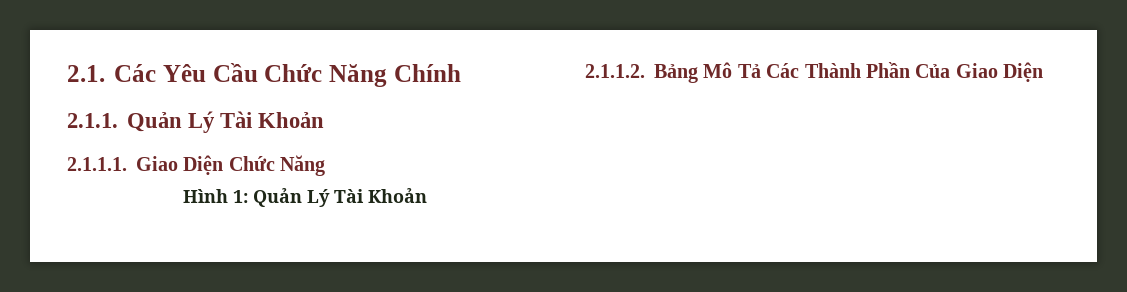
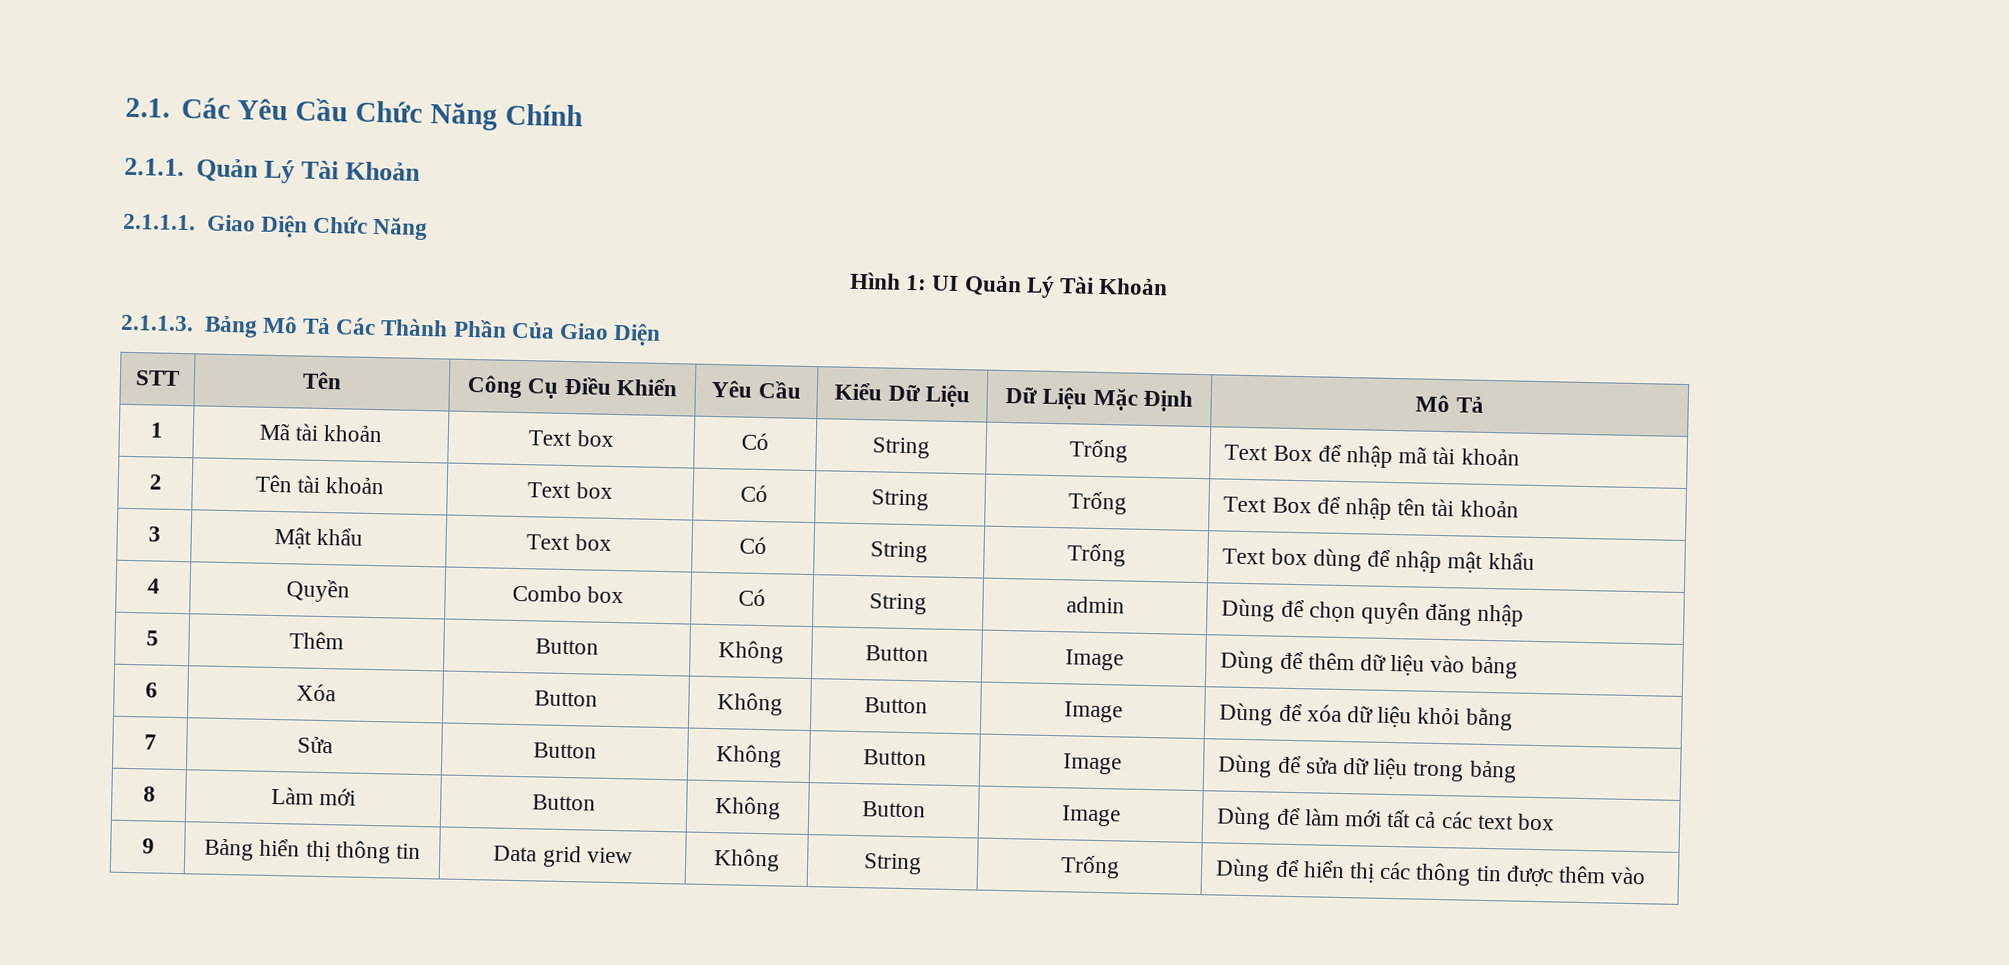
- Hình 1: Quản Lý Tài Khoản
- 2.1.1.2. Bảng Mô Tả Các Thành Phần Của Giao Diện
+ Hình 1: UI Quản Lý Tài Khoản
+ 2.1.1.3. Bảng Mô Tả Các Thành Phần Của Giao Diện
+ STT | Tên | Công Cụ Điều Khiển | Yêu Cầu | Kiểu Dữ Liệu | Dữ Liệu Mặc Định | Mô Tả
+ 1 | Mã tài khoản | Text box | Có | String | Trống | Text Box để nhập mã tài khoản
+ 2 | Tên tài khoản | Text box | Có | String | Trống | Text Box để nhập tên tài khoản
+ 3 | Mật khẩu | Text box | Có | String | Trống | Text box dùng để nhập mật khẩu
+ 4 | Quyền | Combo box | Có | String | admin | Dùng để chọn quyên đăng nhập
+ 5 | Thêm | Button | Không | Button | Image | Dùng để thêm dữ liệu vào bảng
+ 6 | Xóa | Button | Không | Button | Image | Dùng để xóa dữ liệu khỏi bằng
+ 7 | Sửa | Button | Không | Button | Image | Dùng để sửa dữ liệu trong bảng
+ 8 | Làm mới | Button | Không | Button | Image | Dùng để làm mới tất cả các text box
+ 9 | Bảng hiển thị thông tin | Data grid view | Không | String | Trống | Dùng để hiển thị các thông tin được thêm vào

